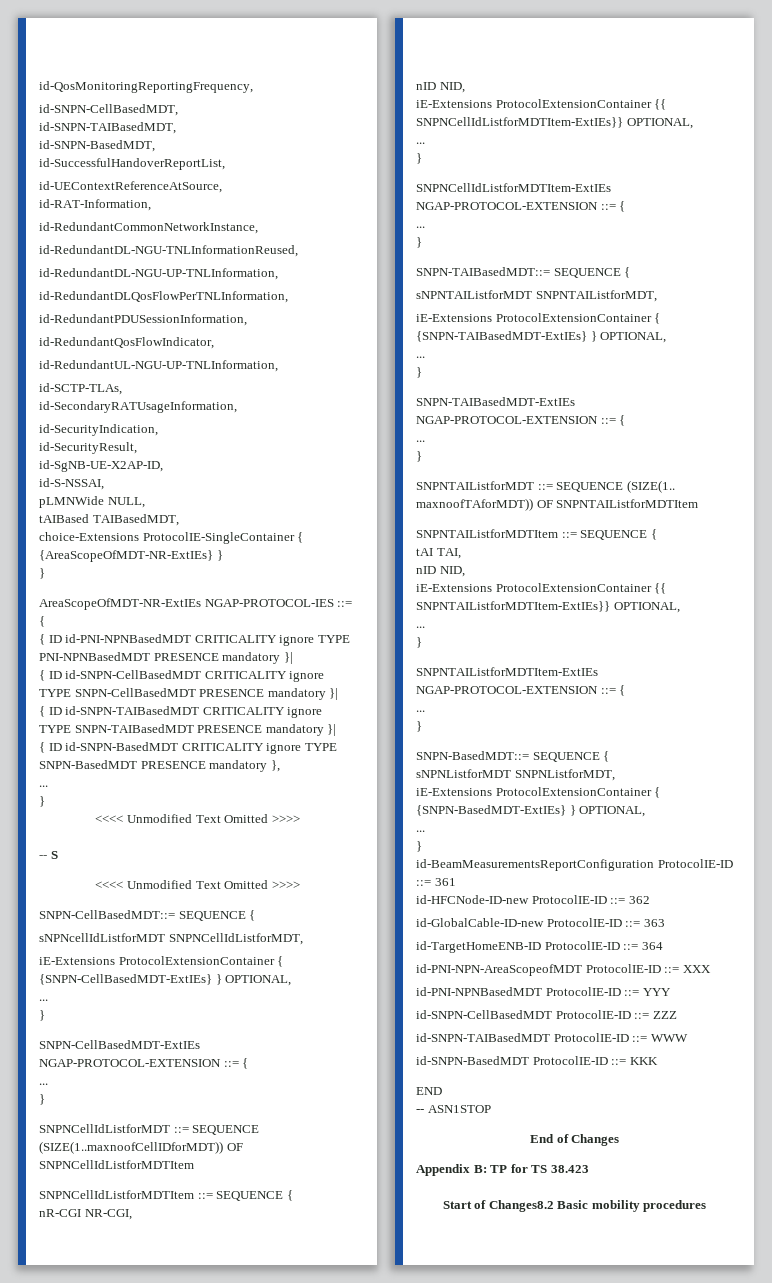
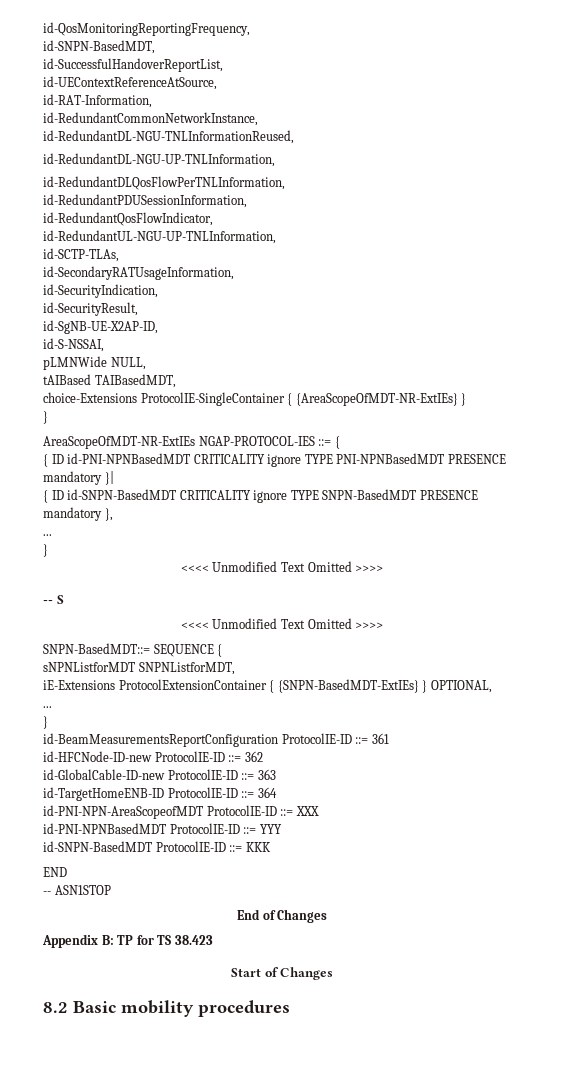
- id-SNPN-CellBasedMDT,
- id-SNPN-TAIBasedMDT,
- { ID id-SNPN-CellBasedMDT CRITICALITY ignore TYPE SNPN-CellBasedMDT PRESENCE mandatory }|
- { ID id-SNPN-TAIBasedMDT CRITICALITY ignore TYPE SNPN-TAIBasedMDT PRESENCE mandatory }|
- SNPN-CellBasedMDT::= SEQUENCE {
- sNPNcellIdListforMDT SNPNCellIdListforMDT,
- iE-Extensions ProtocolExtensionContainer { {SNPN-CellBasedMDT-ExtIEs} } OPTIONAL,
- ...
- }
- SNPN-CellBasedMDT-ExtIEs NGAP-PROTOCOL-EXTENSION ::= {
- ...
- }
- SNPNCellIdListforMDT ::= SEQUENCE (SIZE(1..maxnoofCellIDforMDT)) OF SNPNCellIdListforMDTItem
- SNPNCellIdListforMDTItem ::= SEQUENCE {
- nR-CGI NR-CGI,
- nID NID,
- iE-Extensions ProtocolExtensionContainer {{ SNPNCellIdListforMDTItem-ExtIEs}} OPTIONAL,
- ...
- }
- SNPNCellIdListforMDTItem-ExtIEs NGAP-PROTOCOL-EXTENSION ::= {
- ...
- }
- SNPN-TAIBasedMDT::= SEQUENCE {
- sNPNTAIListforMDT SNPNTAIListforMDT,
- iE-Extensions ProtocolExtensionContainer { {SNPN-TAIBasedMDT-ExtIEs} } OPTIONAL,
- ...
- }
- SNPN-TAIBasedMDT-ExtIEs NGAP-PROTOCOL-EXTENSION ::= {
- ...
- }
- SNPNTAIListforMDT ::= SEQUENCE (SIZE(1.. maxnoofTAforMDT)) OF SNPNTAIListforMDTItem
- SNPNTAIListforMDTItem ::= SEQUENCE {
- tAI TAI,
- nID NID,
- iE-Extensions ProtocolExtensionContainer {{ SNPNTAIListforMDTItem-ExtIEs}} OPTIONAL,
- ...
- }
- SNPNTAIListforMDTItem-ExtIEs NGAP-PROTOCOL-EXTENSION ::= {
- ...
- }
- id-SNPN-CellBasedMDT ProtocolIE-ID ::= ZZZ
- id-SNPN-TAIBasedMDT ProtocolIE-ID ::= WWW
- Start of Changes8.2 Basic mobility procedures
+ Start of Changes
+ 8.2 Basic mobility procedures

